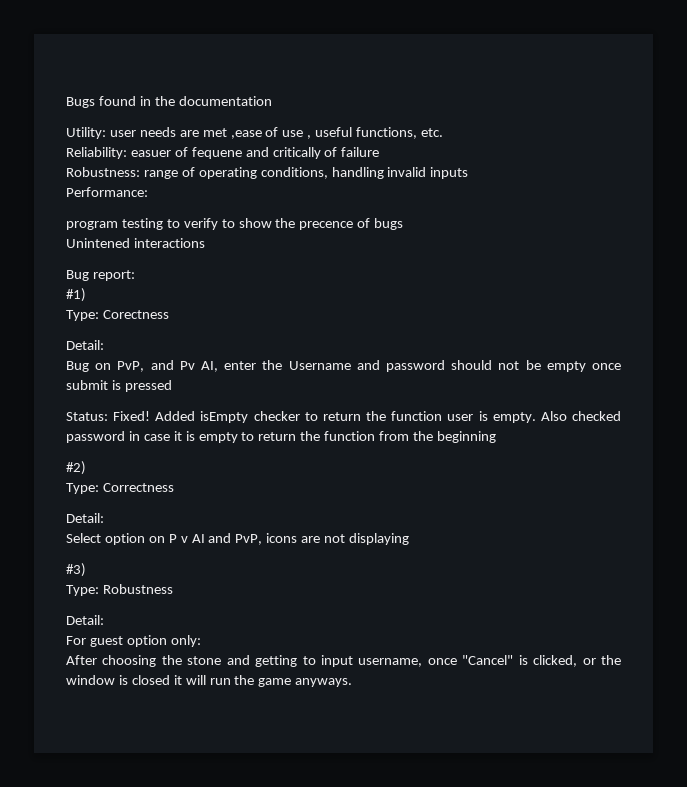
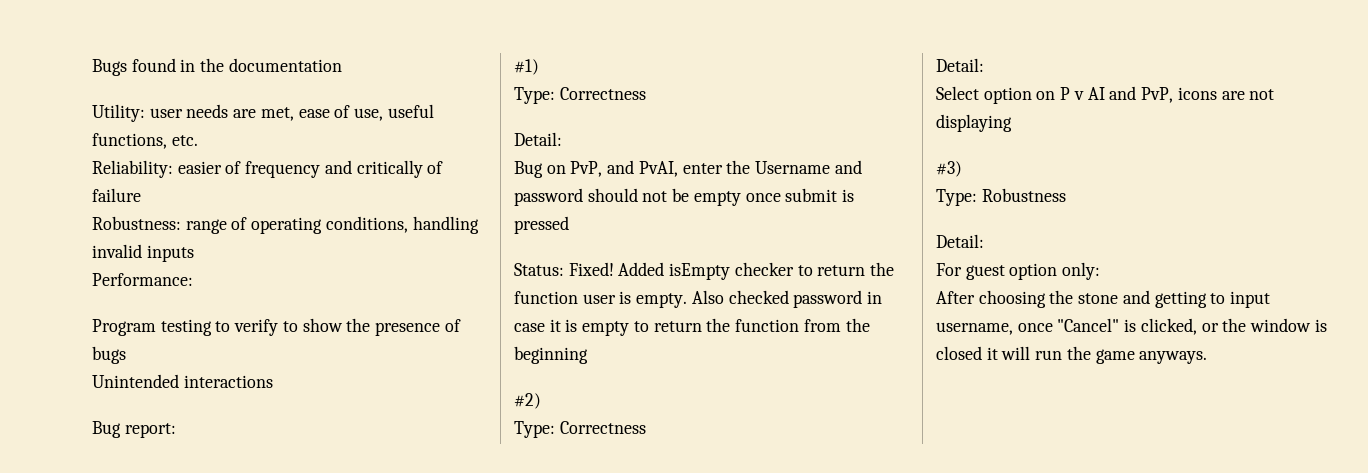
- Utility: user needs are met ,ease of use , useful functions, etc.
+ Utility: user needs are met, ease of use, useful functions, etc.
- Reliability: easuer of fequene and critically of failure
+ Reliability: easier of frequency and critically of failure
- program testing to verify to show the precence of bugs
+ Program testing to verify to show the presence of bugs
- Unintened interactions
+ Unintended interactions
  #1)
- Type: Corectness
+ Type: Correctness
- Bug on PvP, and Pv AI, enter the Username and password should not be empty once submit is pressed
+ Bug on PvP, and PvAI, enter the Username and password should not be empty once submit is pressed

